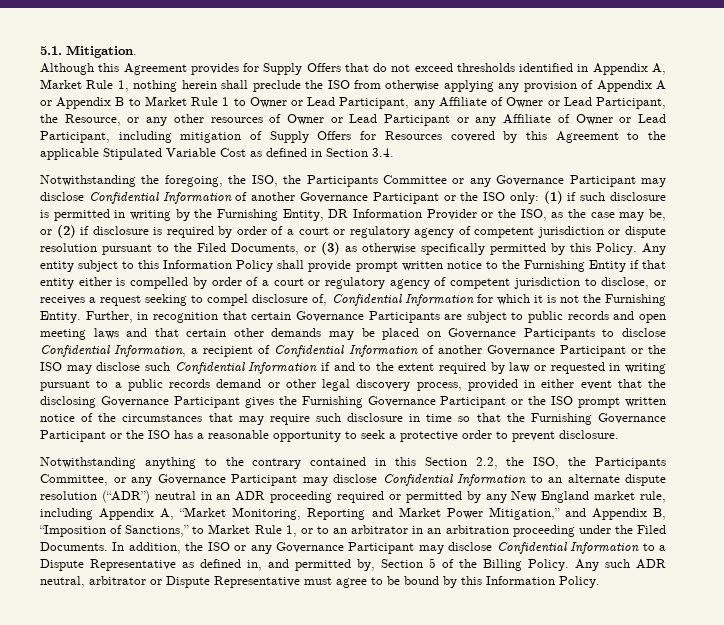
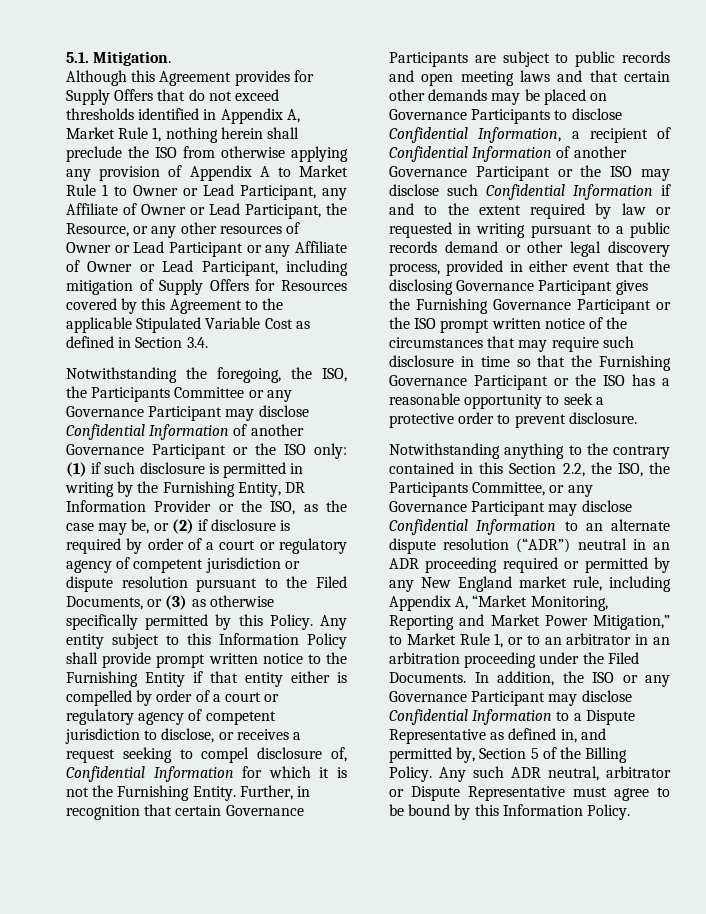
- Although this Agreement provides for Supply Offers that do not exceed thresholds identified in Appendix A, Market Rule 1, nothing herein shall preclude the ISO from otherwise applying any provision of Appendix A or Appendix B to Market Rule 1 to Owner or Lead Participant, any Affiliate of Owner or Lead Participant, the Resource, or any other resources of Owner or Lead Participant or any Affiliate of Owner or Lead Participant, including mitigation of Supply Offers for Resources covered by this Agreement to the applicable Stipulated Variable Cost as defined in Section 3.4.
+ Although this Agreement provides for Supply Offers that do not exceed thresholds identified in Appendix A, Market Rule 1, nothing herein shall preclude the ISO from otherwise applying any provision of Appendix A to Market Rule 1 to Owner or Lead Participant, any Affiliate of Owner or Lead Participant, the Resource, or any other resources of Owner or Lead Participant or any Affiliate of Owner or Lead Participant, including mitigation of Supply Offers for Resources covered by this Agreement to the applicable Stipulated Variable Cost as defined in Section 3.4.
- Notwithstanding anything to the contrary contained in this Section 2.2, the ISO, the Participants Committee, or any Governance Participant may disclose Confidential Information to an alternate dispute resolution (“ADR”) neutral in an ADR proceeding required or permitted by any New England market rule, including Appendix A, “Market Monitoring, Reporting and Market Power Mitigation,” and Appendix B, “Imposition of Sanctions,” to Market Rule 1, or to an arbitrator in an arbitration proceeding under the Filed Documents.
+ Notwithstanding anything to the contrary contained in this Section 2.2, the ISO, the Participants Committee, or any Governance Participant may disclose Confidential Information to an alternate dispute resolution (“ADR”) neutral in an ADR proceeding required or permitted by any New England market rule, including Appendix A, “Market Monitoring, Reporting and Market Power Mitigation,” to Market Rule 1, or to an arbitrator in an arbitration proceeding under the Filed Documents.

